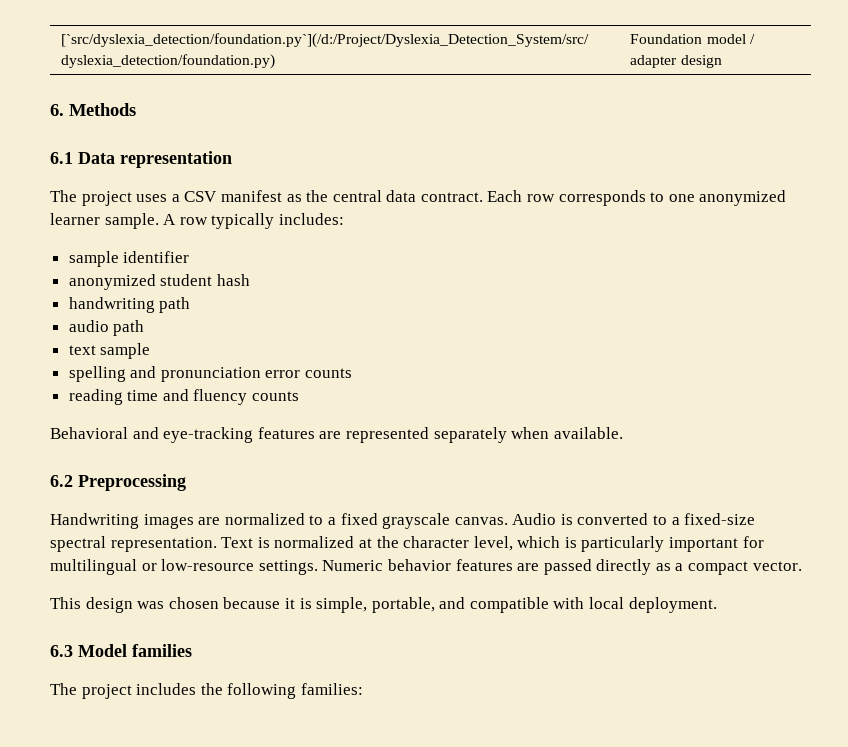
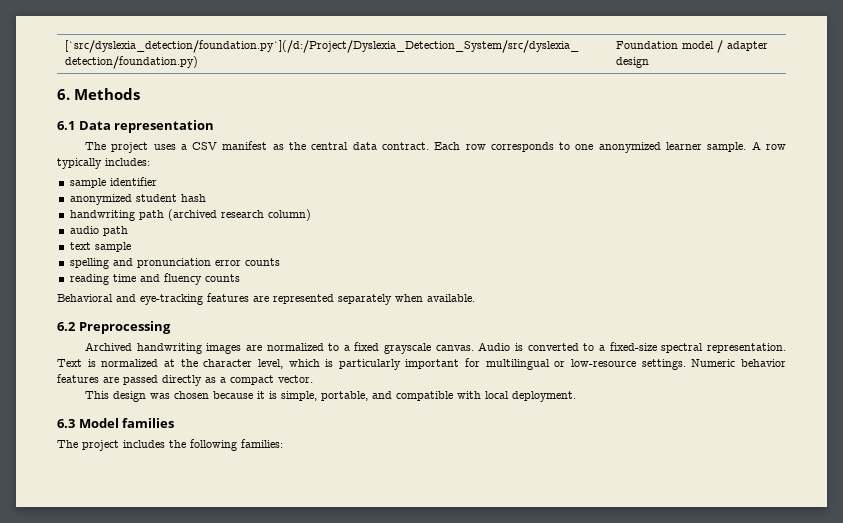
- handwriting path
+ handwriting path (archived research column)
- Handwriting images are normalized to a fixed grayscale canvas.
+ Archived handwriting images are normalized to a fixed grayscale canvas.

